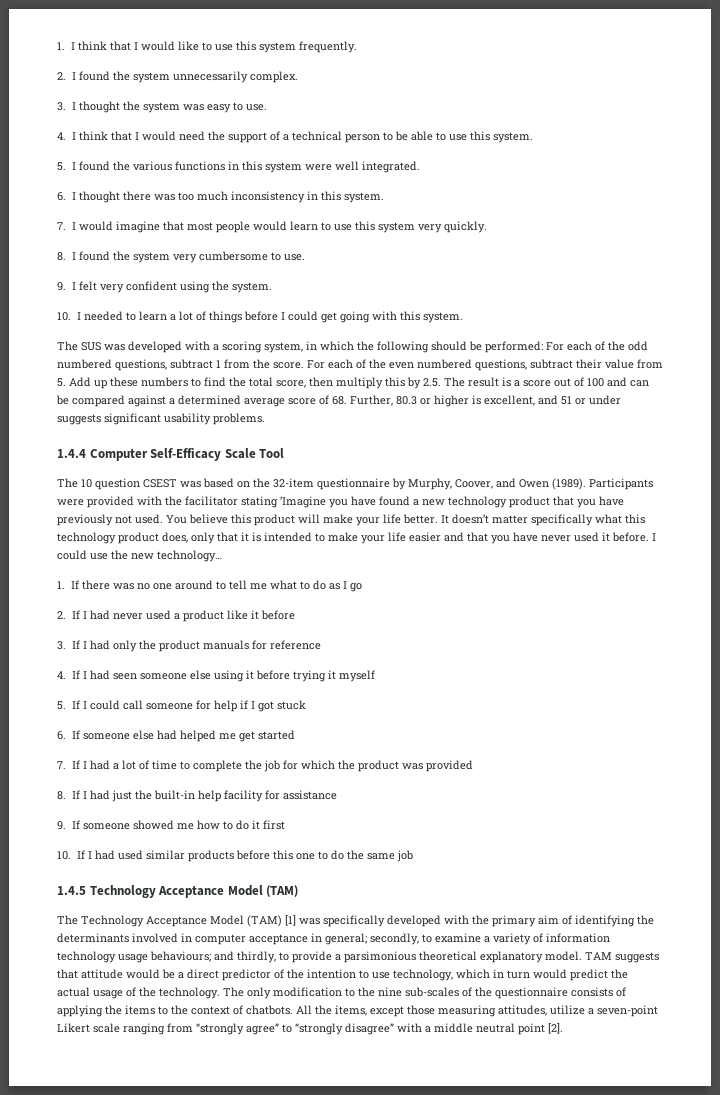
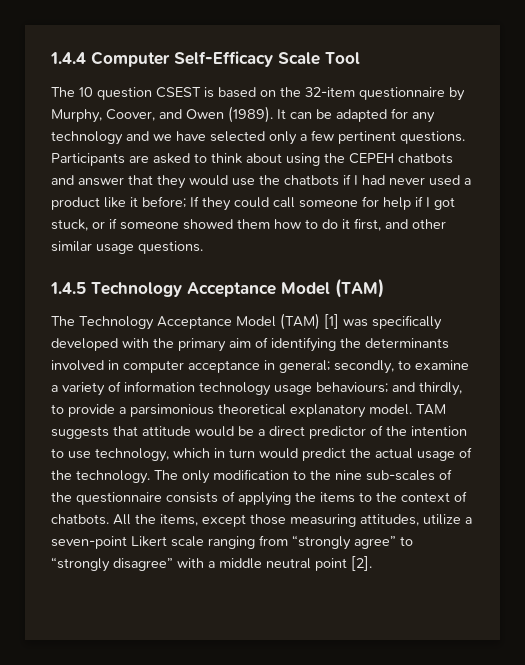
- 1. I think that I would like to use this system frequently.
- 2. I found the system unnecessarily complex.
- 3. I thought the system was easy to use.
- 4. I think that I would need the support of a technical person to be able to use this system.
- 5. I found the various functions in this system were well integrated.
- 6. I thought there was too much inconsistency in this system.
- 7. I would imagine that most people would learn to use this system very quickly.
- 8. I found the system very cumbersome to use.
- 9. I felt very confident using the system.
- 10. I needed to learn a lot of things before I could get going with this system.
- The SUS was developed with a scoring system, in which the following should be performed: For each of the odd numbered questions, subtract 1 from the score. For each of the even numbered questions, subtract their value from 5. Add up these numbers to find the total score, then multiply this by 2.5. The result is a score out of 100 and can be compared against a determined average score of 68. Further, 80.3 or higher is excellent, and 51 or under suggests significant usability problems.
- The 10 question CSEST was based on the 32-item questionnaire by Murphy, Coover, and Owen (1989).
+ The 10 question CSEST is based on the 32-item questionnaire by Murphy, Coover, and Owen (1989).
- Participants were provided with the facilitator stating ’Imagine you have found a new technology product that you have previously not used. You believe this product will make your life better. It doesn’t matter specifically what this technology product does, only that it is intended to make your life easier and that you have never used it before. I could use the new technology…
- 1. If there was no one around to tell me what to do as I go
- 2. If I had never used a product like it before
- 3. If I had only the product manuals for reference
- 4. If I had seen someone else using it before trying it myself
- 5. If I could call someone for help if I got stuck
- 6. If someone else had helped me get started
- 7. If I had a lot of time to complete the job for which the product was provided
- 8. If I had just the built-in help facility for assistance
- 9. If someone showed me how to do it first
- 10. If I had used similar products before this one to do the same job
+ It can be adapted for any technology and we have selected only a few pertinent questions. Participants are asked to think about using the CEPEH chatbots and answer that they would use the chatbots if I had never used a product like it before; If they could call someone for help if I got stuck, or if someone showed them how to do it first, and other similar usage questions.

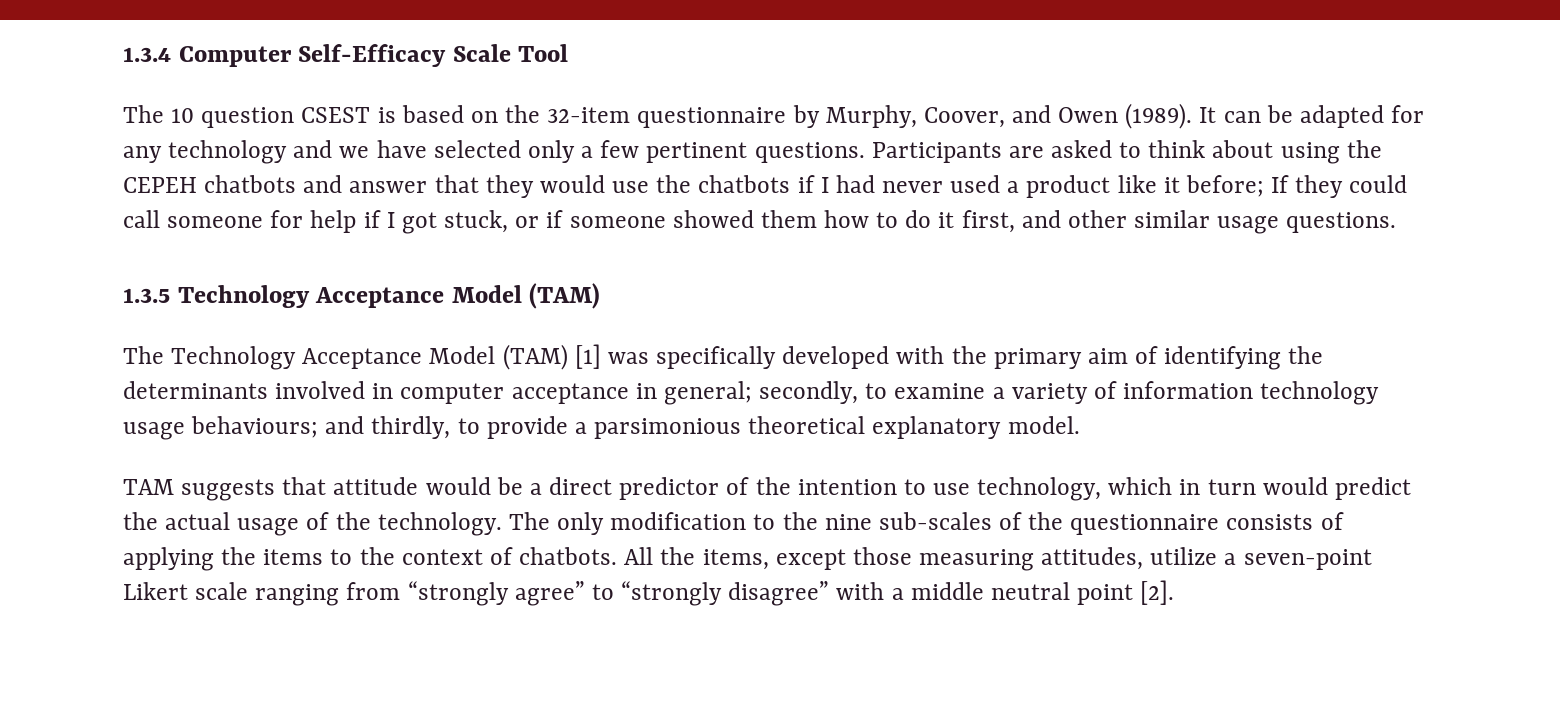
- 1.4.4 Computer Self-Efficacy Scale Tool
+ 1.3.4 Computer Self-Efficacy Scale Tool
- 1.4.5 Technology Acceptance Model (TAM)
+ 1.3.5 Technology Acceptance Model (TAM)
- and thirdly, to provide a parsimonious theoretical explanatory model. TAM suggests that attitude would be a direct predictor of the intention to use technology, which in turn would predict the actual usage of the technology.
+ and thirdly, to provide a parsimonious theoretical explanatory model.
+ TAM suggests that attitude would be a direct predictor of the intention to use technology, which in turn would predict the actual usage of the technology.

